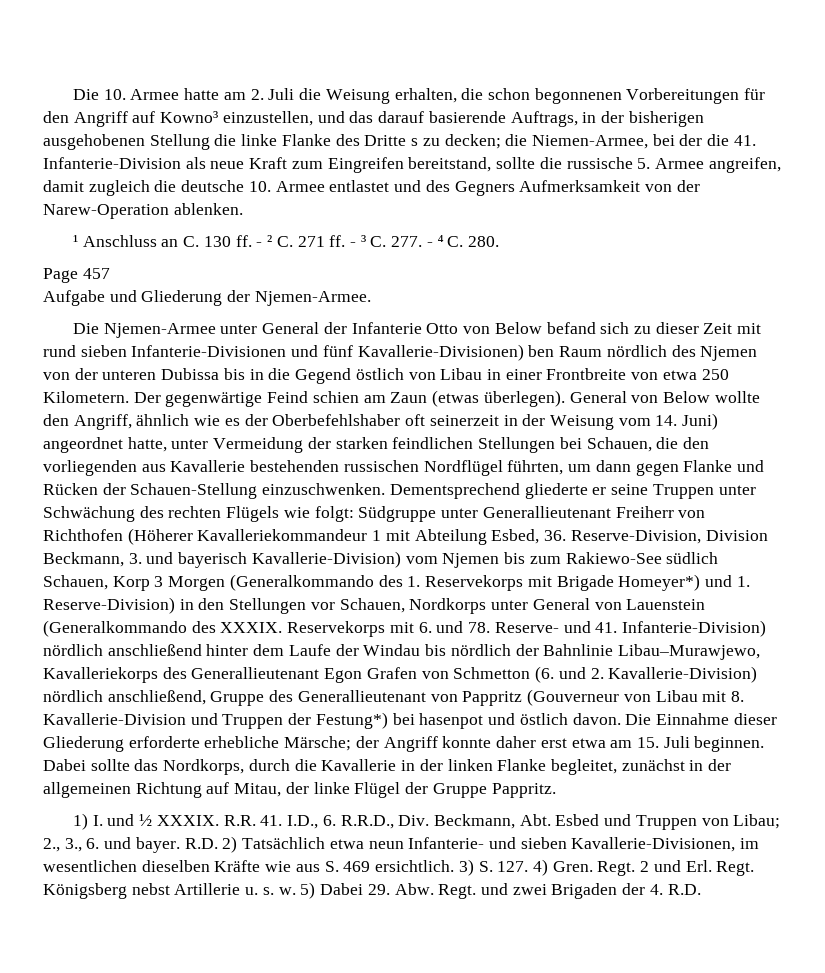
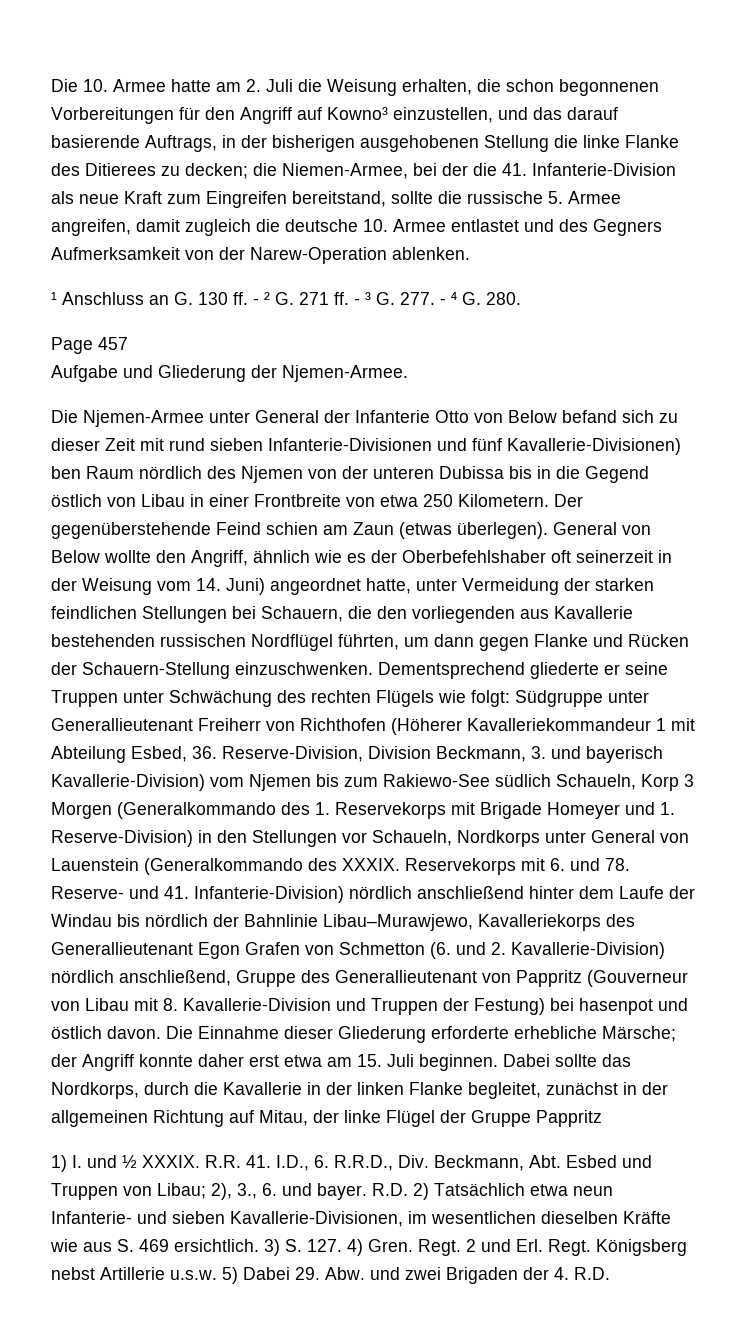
- Die 10. Armee hatte am 2. Juli die Weisung erhalten, die schon begonnenen Vorbereitungen für den Angriff auf Kowno³ einzustellen, und das darauf basierende Auftrags, in der bisherigen ausgehobenen Stellung die linke Flanke des Dritte s zu decken;
+ Die 10. Armee hatte am 2. Juli die Weisung erhalten, die schon begonnenen Vorbereitungen für den Angriff auf Kowno³ einzustellen, und das darauf basierende Auftrags, in der bisherigen ausgehobenen Stellung die linke Flanke des Ditierees zu decken;
- ¹ Anschluss an C. 130 ff. - ² C. 271 ff. - ³ C. 277. - ⁴ C. 280.
+ ¹ Anschluss an G. 130 ff. - ² G. 271 ff. - ³ G. 277. - ⁴ G. 280.
- Der gegenwärtige Feind schien am Zaun (etwas überlegen).
+ Der gegenüberstehende Feind schien am Zaun (etwas überlegen).
- General von Below wollte den Angriff, ähnlich wie es der Oberbefehlshaber oft seinerzeit in der Weisung vom 14. Juni) angeordnet hatte, unter Vermeidung der starken feindlichen Stellungen bei Schauen, die den vorliegenden aus Kavallerie bestehenden russischen Nordflügel führten, um dann gegen Flanke und Rücken der Schauen-Stellung einzuschwenken.
+ General von Below wollte den Angriff, ähnlich wie es der Oberbefehlshaber oft seinerzeit in der Weisung vom 14. Juni) angeordnet hatte, unter Vermeidung der starken feindlichen Stellungen bei Schauern, die den vorliegenden aus Kavallerie bestehenden russischen Nordflügel führten, um dann gegen Flanke und Rücken der Schauern-Stellung einzuschwenken.
- Südgruppe unter Generallieutenant Freiherr von Richthofen (Höherer Kavalleriekommandeur 1 mit Abteilung Esbed, 36. Reserve-Division, Division Beckmann, 3. und bayerisch Kavallerie-Division) vom Njemen bis zum Rakiewo-See südlich Schauen, Korp 3 Morgen (Generalkommando des 1. Reservekorps mit Brigade Homeyer*) und 1. Reserve-Division) in den Stellungen vor Schauen, Nordkorps unter General von Lauenstein (Generalkommando des XXXIX.
+ Südgruppe unter Generallieutenant Freiherr von Richthofen (Höherer Kavalleriekommandeur 1 mit Abteilung Esbed, 36. Reserve-Division, Division Beckmann, 3. und bayerisch Kavallerie-Division) vom Njemen bis zum Rakiewo-See südlich Schaueln, Korp 3 Morgen (Generalkommando des 1. Reservekorps mit Brigade Homeyer und 1. Reserve-Division) in den Stellungen vor Schaueln, Nordkorps unter General von Lauenstein (Generalkommando des XXXIX.
- Reservekorps mit 6. und 78. Reserve- und 41. Infanterie-Division) nördlich anschließend hinter dem Laufe der Windau bis nördlich der Bahnlinie Libau–Murawjewo, Kavalleriekorps des Generallieutenant Egon Grafen von Schmetton (6. und 2. Kavallerie-Division) nördlich anschließend, Gruppe des Generallieutenant von Pappritz (Gouverneur von Libau mit 8. Kavallerie-Division und Truppen der Festung*) bei hasenpot und östlich davon.
+ Reservekorps mit 6. und 78. Reserve- und 41. Infanterie-Division) nördlich anschließend hinter dem Laufe der Windau bis nördlich der Bahnlinie Libau–Murawjewo, Kavalleriekorps des Generallieutenant Egon Grafen von Schmetton (6. und 2. Kavallerie-Division) nördlich anschließend, Gruppe des Generallieutenant von Pappritz (Gouverneur von Libau mit 8. Kavallerie-Division und Truppen der Festung) bei hasenpot und östlich davon.
- Dabei sollte das Nordkorps, durch die Kavallerie in der linken Flanke begleitet, zunächst in der allgemeinen Richtung auf Mitau, der linke Flügel der Gruppe Pappritz.
+ Dabei sollte das Nordkorps, durch die Kavallerie in der linken Flanke begleitet, zunächst in der allgemeinen Richtung auf Mitau, der linke Flügel der Gruppe Pappritz
- R.R. 41. I.D., 6. R.R.D., Div. Beckmann, Abt. Esbed und Truppen von Libau; 2., 3., 6. und bayer.
+ R.R. 41. I.D., 6. R.R.D., Div. Beckmann, Abt. Esbed und Truppen von Libau; 2), 3., 6. und bayer.
- Königsberg nebst Artillerie u. s. w. 5) Dabei 29. Abw. Regt. und zwei Brigaden der 4. R.D.
+ Königsberg nebst Artillerie u.s.w. 5) Dabei 29. Abw. und zwei Brigaden der 4. R.D.

